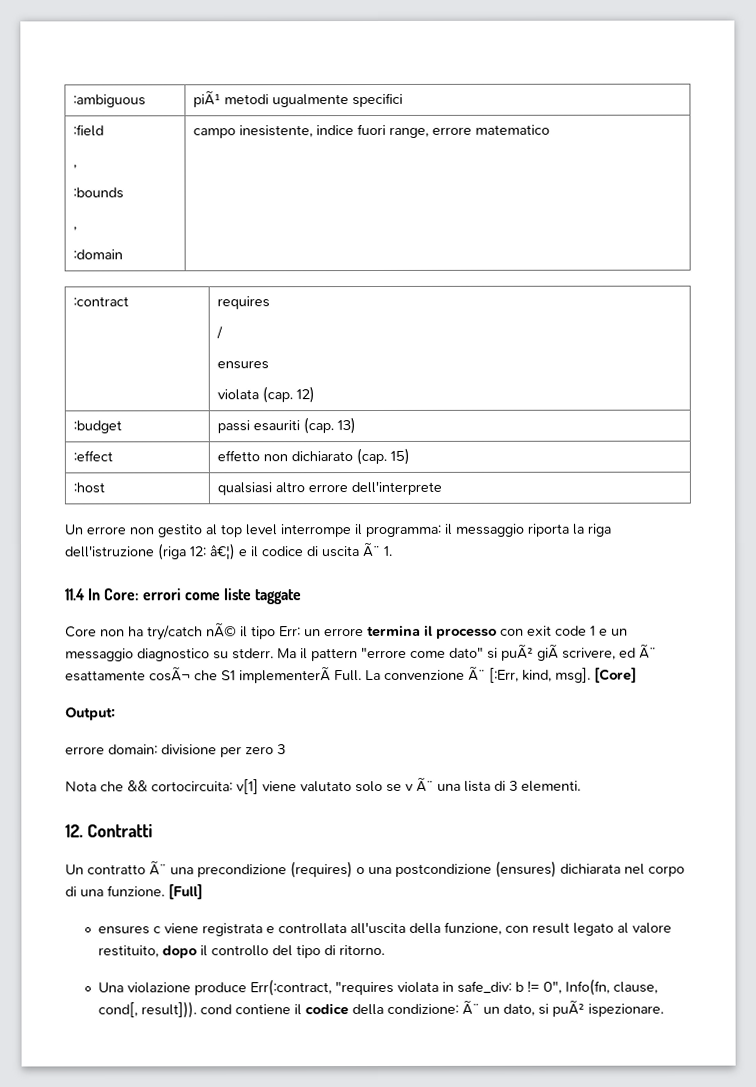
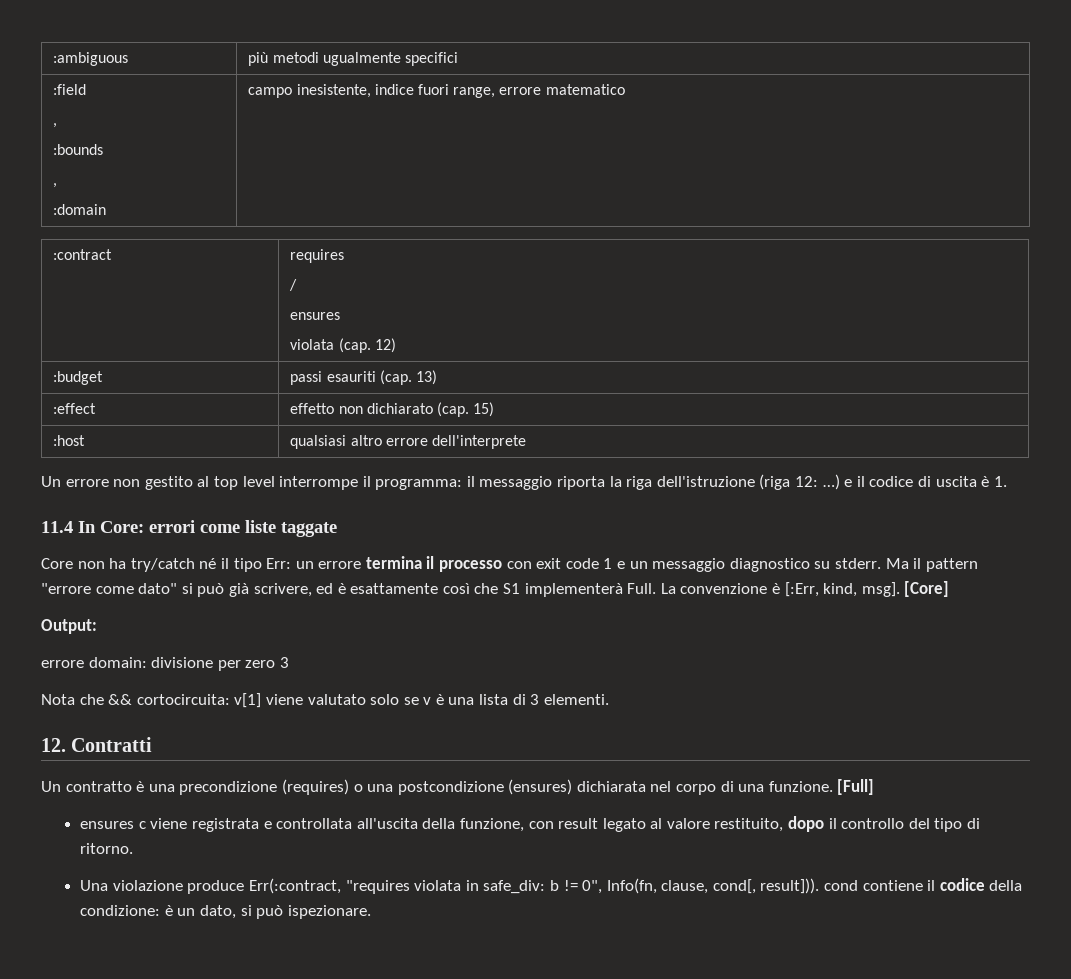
- :ambiguous | piÃ¹ metodi ugualmente specifici
+ :ambiguous | più metodi ugualmente specifici
- Un errore non gestito al top level interrompe il programma: il messaggio riporta la riga dell'istruzione (riga 12: â€¦) e il codice di uscita Ã¨ 1.
+ Un errore non gestito al top level interrompe il programma: il messaggio riporta la riga dell'istruzione (riga 12: …) e il codice di uscita è 1.
- Core non ha try/catch nÃ© il tipo Err: un errore termina il processo con exit code 1 e un messaggio diagnostico su stderr.
+ Core non ha try/catch né il tipo Err: un errore termina il processo con exit code 1 e un messaggio diagnostico su stderr.
- Ma il pattern "errore come dato" si puÃ² giÃ scrivere, ed Ã¨ esattamente cosÃ¬ che S1 implementerÃ Full.
+ Ma il pattern "errore come dato" si può già scrivere, ed è esattamente così che S1 implementerà Full.
- La convenzione Ã¨ [:Err, kind, msg].
+ La convenzione è [:Err, kind, msg].
- Nota che && cortocircuita: v[1] viene valutato solo se v Ã¨ una lista di 3 elementi.
+ Nota che && cortocircuita: v[1] viene valutato solo se v è una lista di 3 elementi.
- Un contratto Ã¨ una precondizione (requires) o una postcondizione (ensures) dichiarata nel corpo di una funzione.
+ Un contratto è una precondizione (requires) o una postcondizione (ensures) dichiarata nel corpo di una funzione.
- Una violazione produce Err(:contract, "requires violata in safe_div: b != 0", Info(fn, clause, cond[, result])). cond contiene il codice della condizione: Ã¨ un dato, si puÃ² ispezionare.
+ Una violazione produce Err(:contract, "requires violata in safe_div: b != 0", Info(fn, clause, cond[, result])). cond contiene il codice della condizione: è un dato, si può ispezionare.

